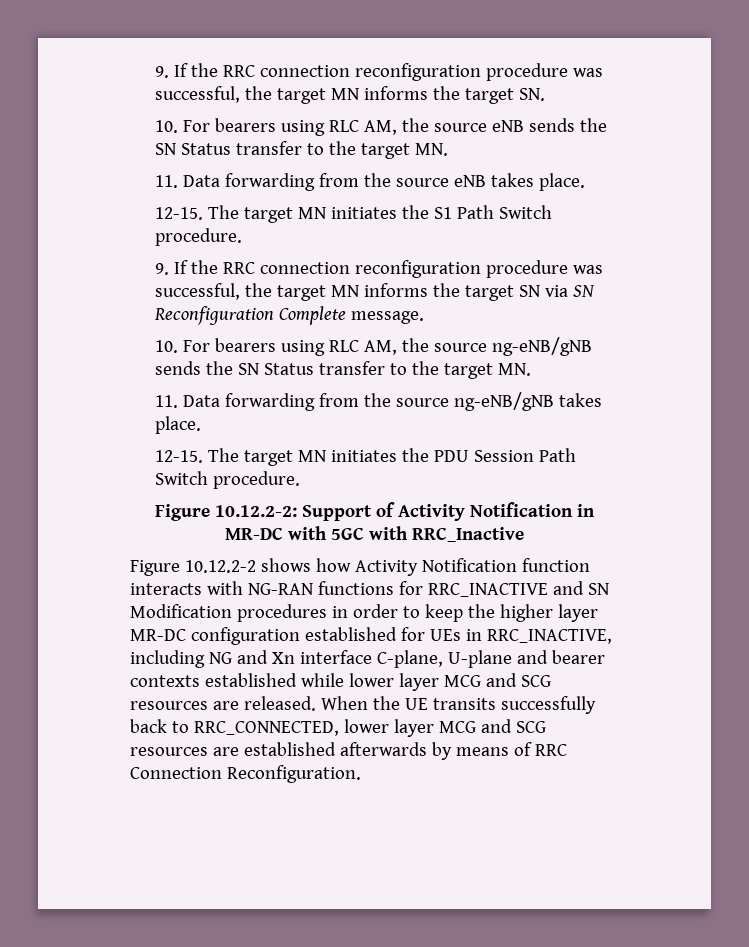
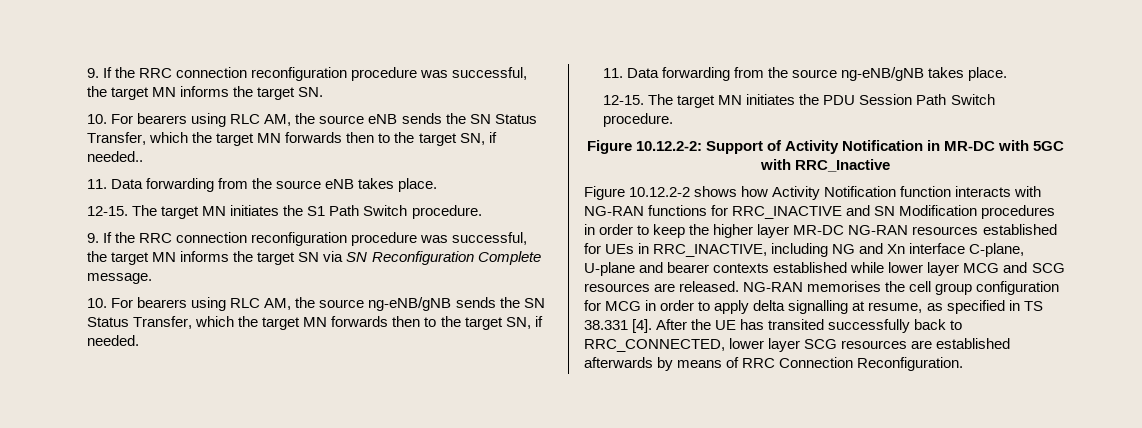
- 10. For bearers using RLC AM, the source eNB sends the SN Status transfer to the target MN.
+ 10. For bearers using RLC AM, the source eNB sends the SN Status Transfer, which the target MN forwards then to the target SN, if needed..
- 10. For bearers using RLC AM, the source ng-eNB/gNB sends the SN Status transfer to the target MN.
+ 10. For bearers using RLC AM, the source ng-eNB/gNB sends the SN Status Transfer, which the target MN forwards then to the target SN, if needed.
- Figure 10.12.2-2 shows how Activity Notification function interacts with NG-RAN functions for RRC_INACTIVE and SN Modification procedures in order to keep the higher layer MR-DC configuration established for UEs in RRC_INACTIVE, including NG and Xn interface C-plane, U-plane and bearer contexts established while lower layer MCG and SCG resources are released.
+ Figure 10.12.2-2 shows how Activity Notification function interacts with NG-RAN functions for RRC_INACTIVE and SN Modification procedures in order to keep the higher layer MR-DC NG-RAN resources established for UEs in RRC_INACTIVE, including NG and Xn interface C-plane, U-plane and bearer contexts established while lower layer MCG and SCG resources are released.
- When the UE transits successfully back to RRC_CONNECTED, lower layer MCG and SCG resources are established afterwards by means of RRC Connection Reconfiguration.
+ NG-RAN memorises the cell group configuration for MCG in order to apply delta signalling at resume, as specified in TS 38.331 [4]. After the UE has transited successfully back to RRC_CONNECTED, lower layer SCG resources are established afterwards by means of RRC Connection Reconfiguration.

